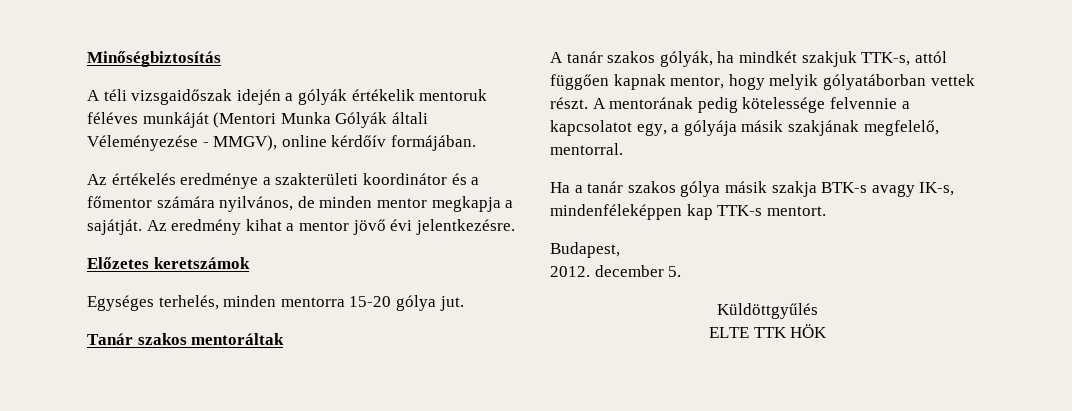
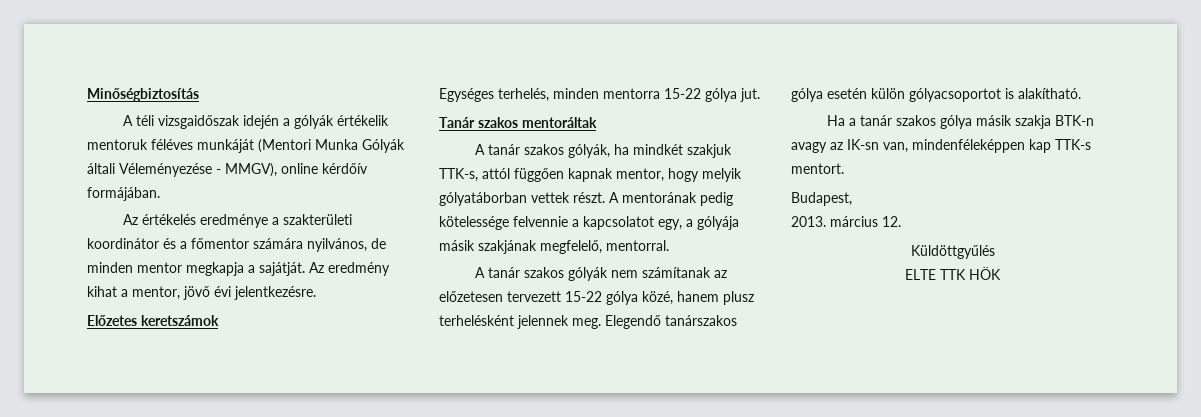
- Az eredmény kihat a mentor jövő évi jelentkezésre.
+ Az eredmény kihat a mentor, jövő évi jelentkezésre.
- Egységes terhelés, minden mentorra 15-20 gólya jut.
+ Egységes terhelés, minden mentorra 15-22 gólya jut.
+ A tanár szakos gólyák nem számítanak az előzetesen tervezett 15-22 gólya közé, hanem plusz terhelésként jelennek meg. Elegendő tanárszakos gólya esetén külön gólyacsoportot is alakítható.
- Ha a tanár szakos gólya másik szakja BTK-s avagy IK-s, mindenféleképpen kap TTK-s mentort.
+ Ha a tanár szakos gólya másik szakja BTK-n avagy az IK-sn van, mindenféleképpen kap TTK-s mentort.
- 2012. december 5.
+ 2013. március 12.

